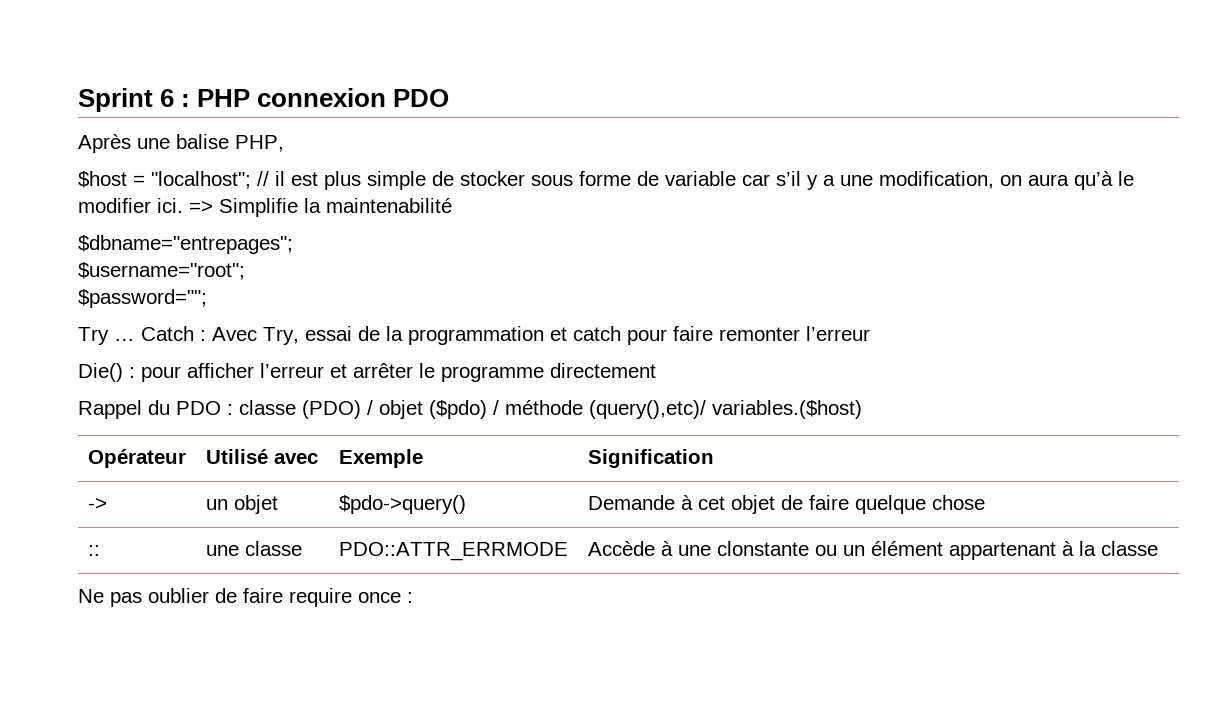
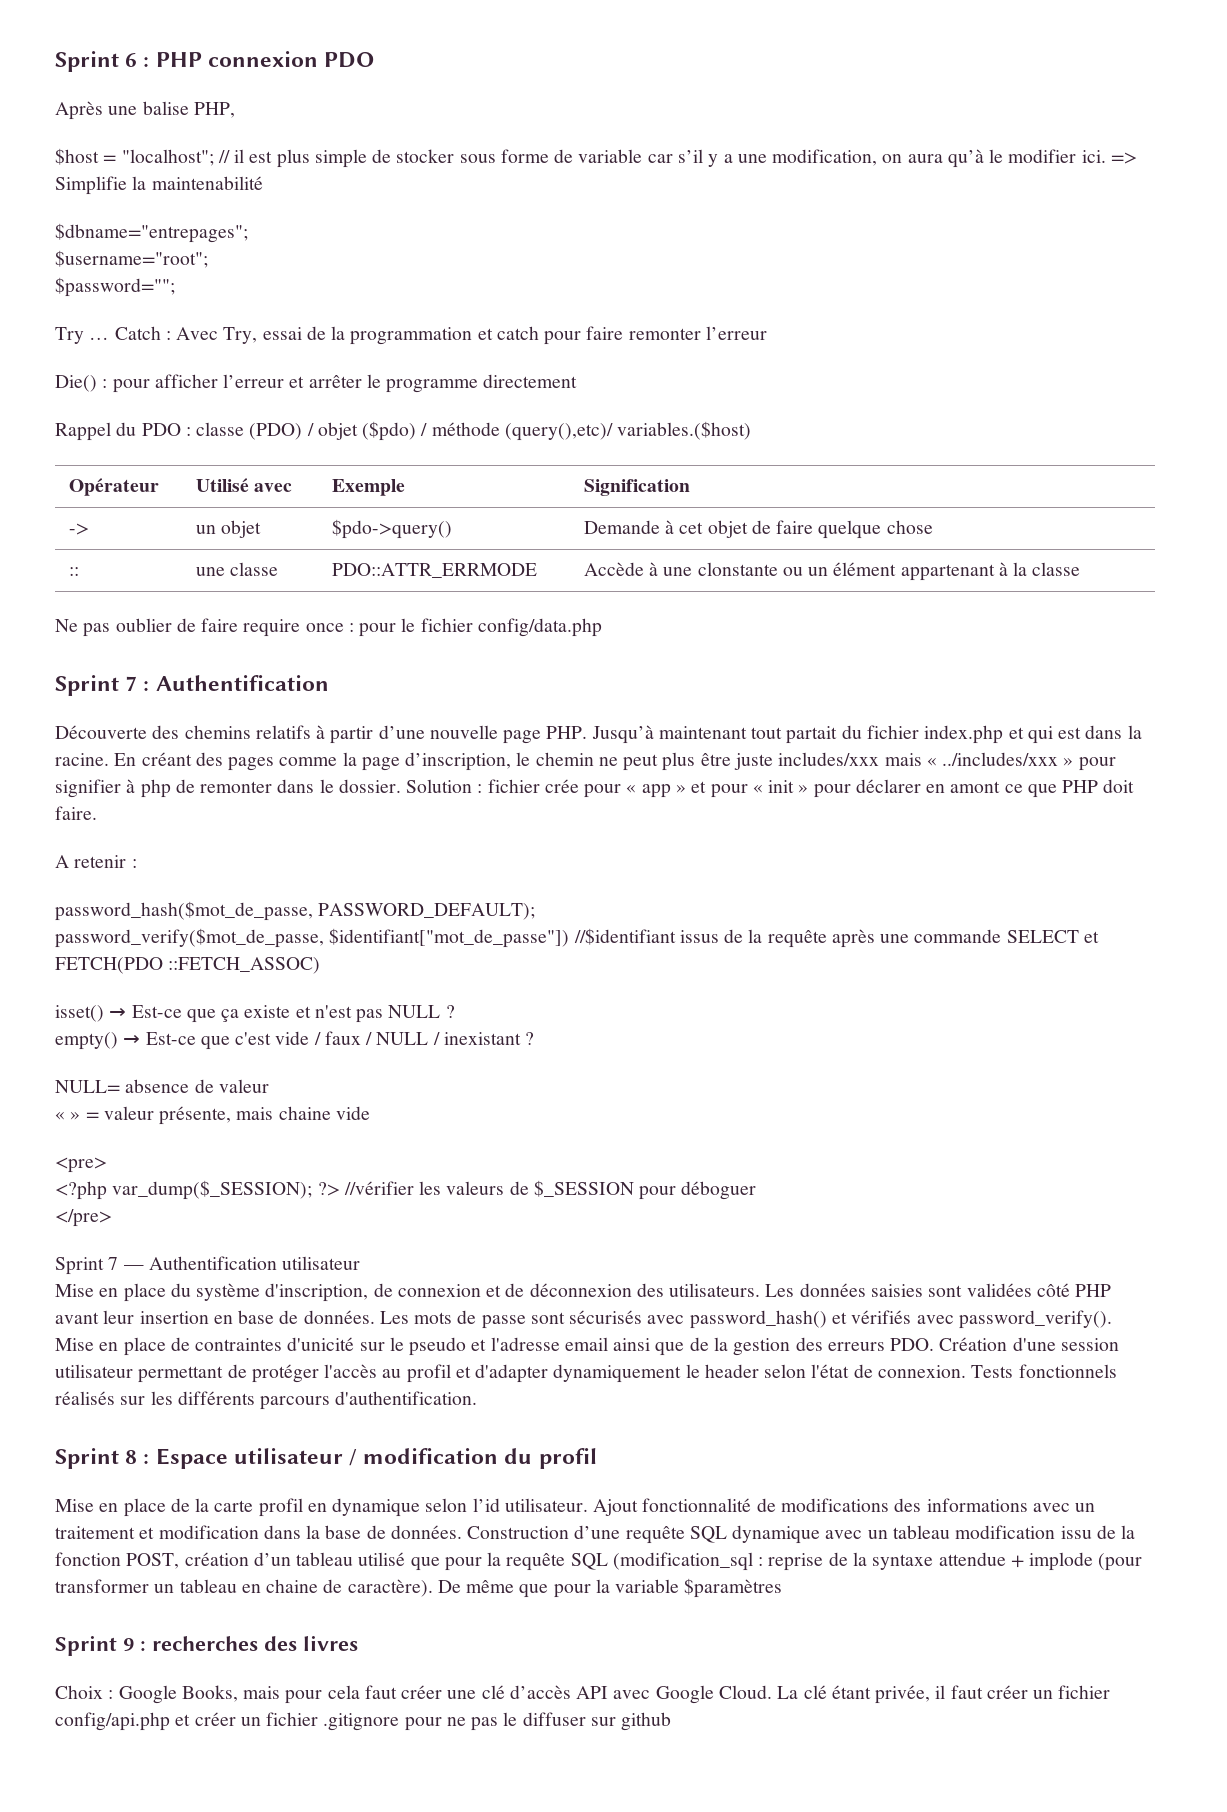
- Ne pas oublier de faire require once :
+ Ne pas oublier de faire require once : pour le fichier config/data.php
+ Sprint 7 : Authentification
+ Découverte des chemins relatifs à partir d’une nouvelle page PHP. Jusqu’à maintenant tout partait du fichier index.php et qui est dans la racine. En créant des pages comme la page d’inscription, le chemin ne peut plus être juste includes/xxx mais « ../includes/xxx » pour signifier à php de remonter dans le dossier. Solution : fichier crée pour « app » et pour « init » pour déclarer en amont ce que PHP doit faire.
+ A retenir :
+ password_hash($mot_de_passe, PASSWORD_DEFAULT);
+ password_verify($mot_de_passe, $identifiant["mot_de_passe"]) //$identifiant issus de la requête après une commande SELECT et FETCH(PDO ::FETCH_ASSOC)
+ isset() → Est-ce que ça existe et n'est pas NULL ?
+ empty() → Est-ce que c'est vide / faux / NULL / inexistant ?
+ NULL= absence de valeur
+ « » = valeur présente, mais chaine vide
+ <pre>
+ <?php var_dump($_SESSION); ?> //vérifier les valeurs de $_SESSION pour déboguer
+ </pre>
+ Sprint 7 — Authentification utilisateur
+ Mise en place du système d'inscription, de connexion et de déconnexion des utilisateurs. Les données saisies sont validées côté PHP avant leur insertion en base de données. Les mots de passe sont sécurisés avec password_hash() et vérifiés avec password_verify(). Mise en place de contraintes d'unicité sur le pseudo et l'adresse email ainsi que de la gestion des erreurs PDO. Création d'une session utilisateur permettant de protéger l'accès au profil et d'adapter dynamiquement le header selon l'état de connexion. Tests fonctionnels réalisés sur les différents parcours d'authentification.
+ Sprint 8 : Espace utilisateur / modification du profil
+ Mise en place de la carte profil en dynamique selon l’id utilisateur. Ajout fonctionnalité de modifications des informations avec un traitement et modification dans la base de données. Construction d’une requête SQL dynamique avec un tableau modification issu de la fonction POST, création d’un tableau utilisé que pour la requête SQL (modification_sql : reprise de la syntaxe attendue + implode (pour transformer un tableau en chaine de caractère). De même que pour la variable $paramètres
+ Sprint 9 : recherches des livres
+ Choix : Google Books, mais pour cela faut créer une clé d’accès API avec Google Cloud. La clé étant privée, il faut créer un fichier config/api.php et créer un fichier .gitignore pour ne pas le diffuser sur github

